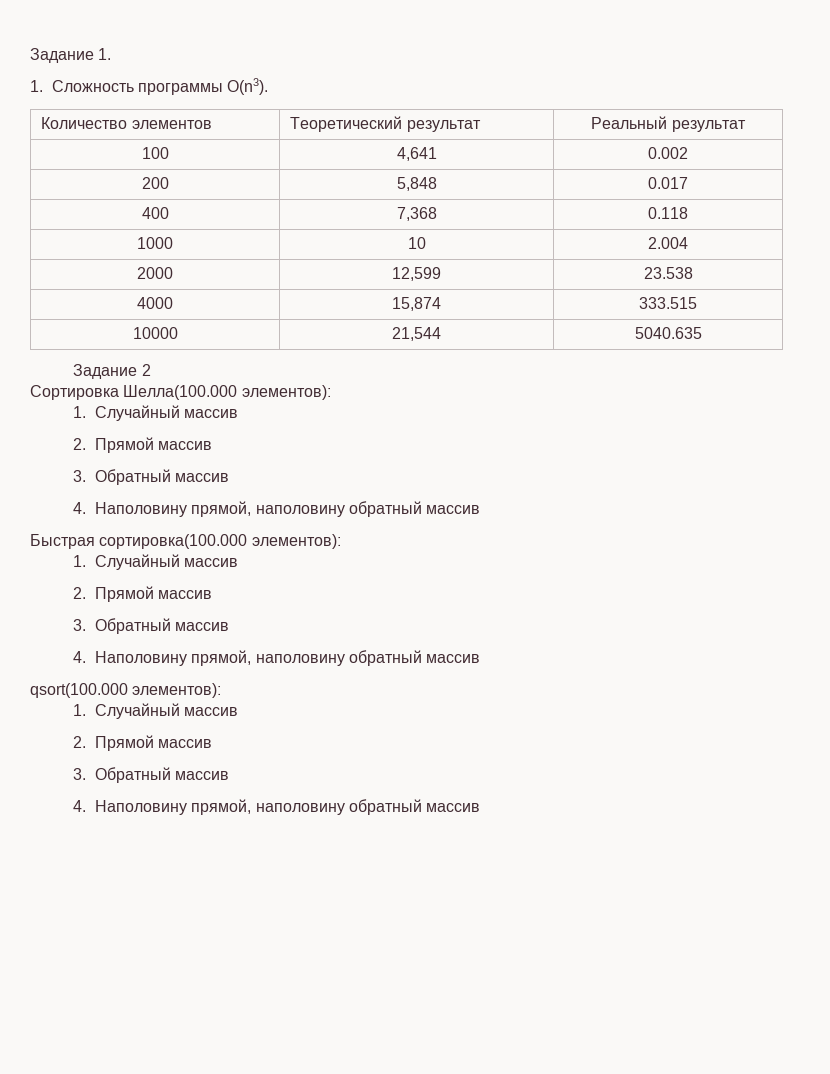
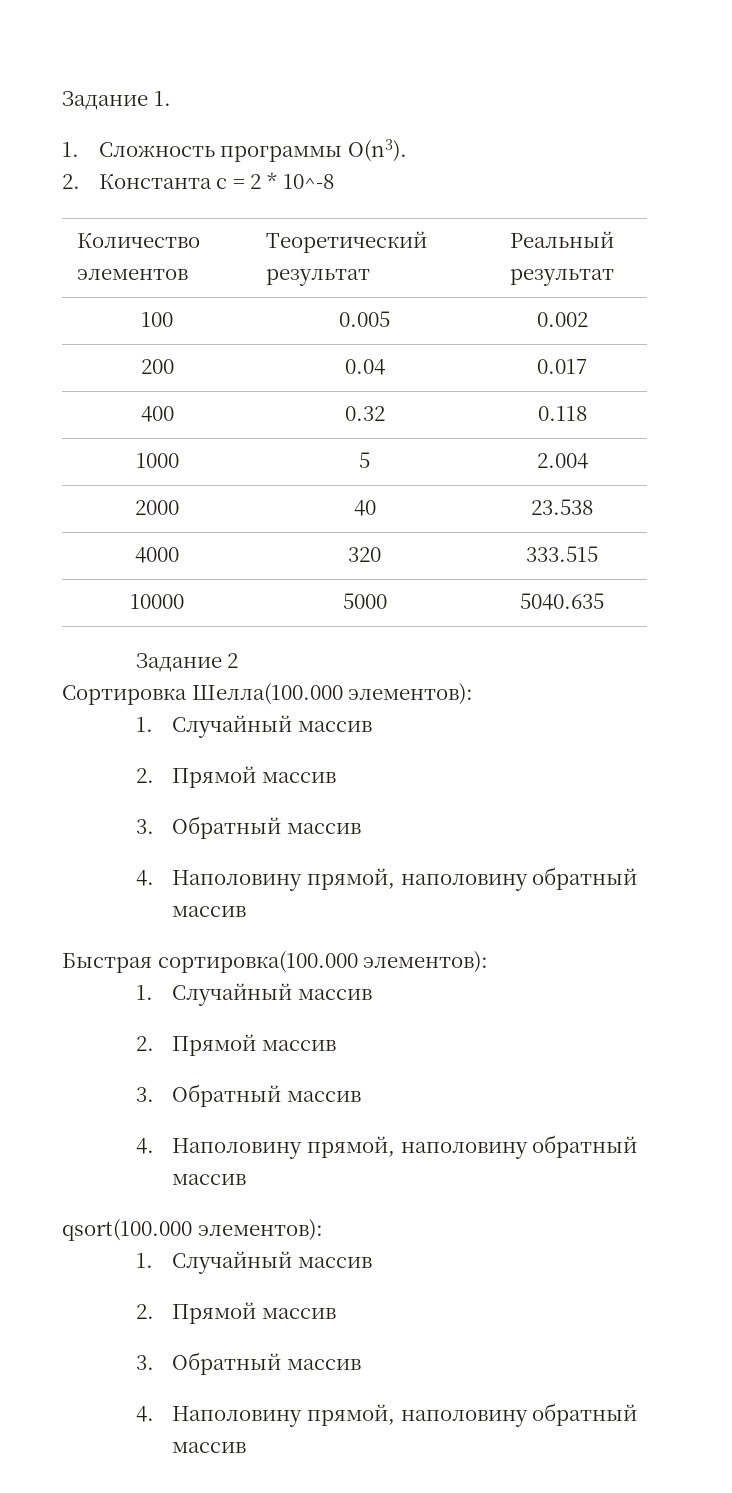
+ 2. Константа с = 2 * 10^-8
- 100 | 4,641 | 0.002
+ 100 | 0.005 | 0.002
- 200 | 5,848 | 0.017
+ 200 | 0.04 | 0.017
- 400 | 7,368 | 0.118
+ 400 | 0.32 | 0.118
- 1000 | 10 | 2.004
+ 1000 | 5 | 2.004
- 2000 | 12,599 | 23.538
+ 2000 | 40 | 23.538
- 4000 | 15,874 | 333.515
+ 4000 | 320 | 333.515
- 10000 | 21,544 | 5040.635
+ 10000 | 5000 | 5040.635

